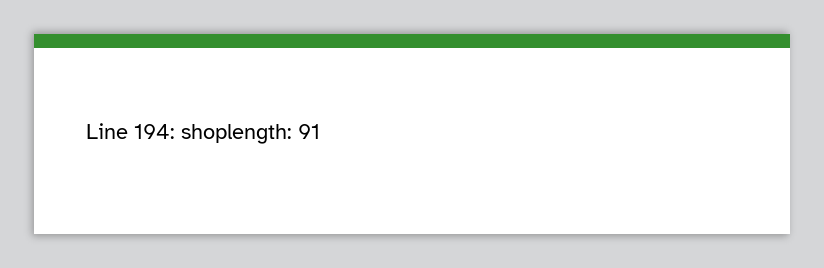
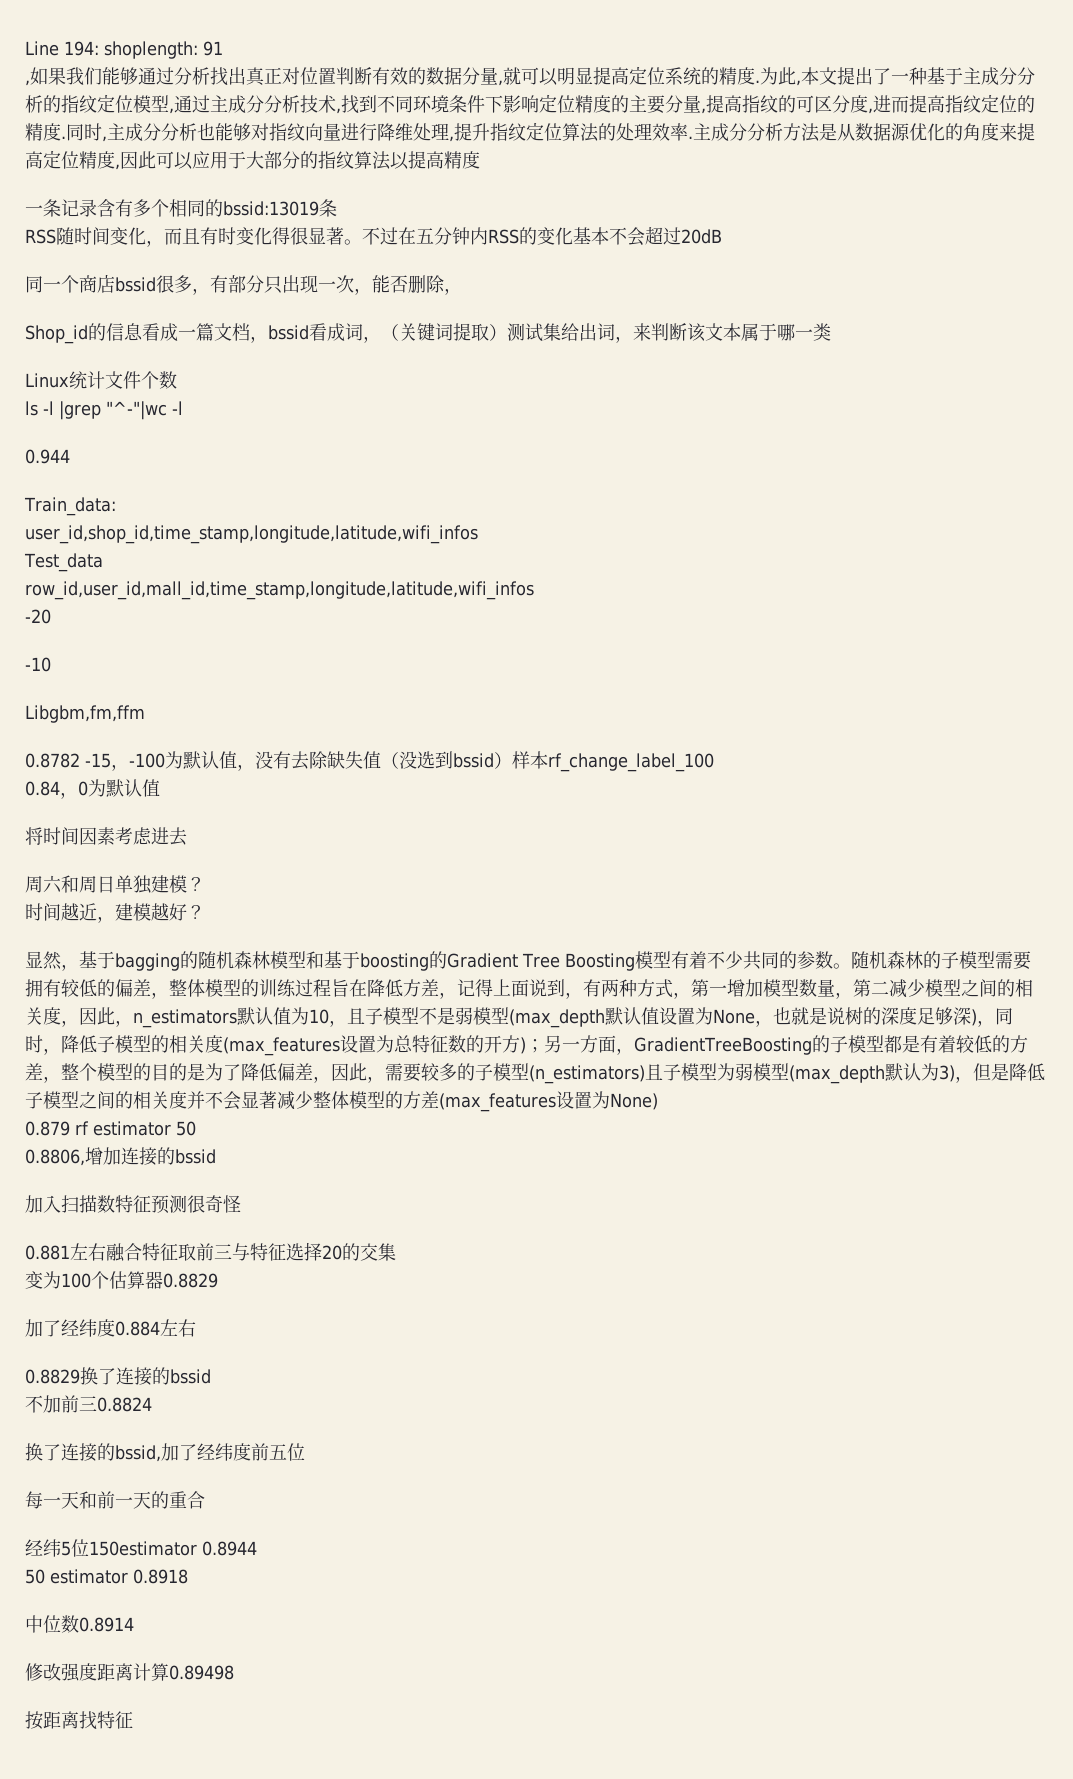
+ ,如果我们能够通过分析找出真正对位置判断有效的数据分量,就可以明显提高定位系统的精度.为此,本文提出了一种基于主成分分析的指纹定位模型,通过主成分分析技术,找到不同环境条件下影响定位精度的主要分量,提高指纹的可区分度,进而提高指纹定位的精度.同时,主成分分析也能够对指纹向量进行降维处理,提升指纹定位算法的处理效率.主成分分析方法是从数据源优化的角度来提高定位精度,因此可以应用于大部分的指纹算法以提高精度
+ 一条记录含有多个相同的bssid:13019条
+ RSS随时间变化，而且有时变化得很显著。不过在五分钟内RSS的变化基本不会超过20dB
+ 同一个商店bssid很多，有部分只出现一次，能否删除，
+ Shop_id的信息看成一篇文档，bssid看成词，（关键词提取）测试集给出词，来判断该文本属于哪一类
+ Linux统计文件个数
+ ls -l |grep "^-"|wc -l
+ 0.944
+ Train_data:
+ user_id,shop_id,time_stamp,longitude,latitude,wifi_infos
+ Test_data
+ row_id,user_id,mall_id,time_stamp,longitude,latitude,wifi_infos
+ -20
+ -10
+ Libgbm,fm,ffm
+ 0.8782 -15，-100为默认值，没有去除缺失值（没选到bssid）样本rf_change_label_100
+ 0.84，0为默认值
+ 将时间因素考虑进去
+ 周六和周日单独建模？
+ 时间越近，建模越好？
+ 显然，基于bagging的随机森林模型和基于boosting的Gradient Tree Boosting模型有着不少共同的参数。随机森林的子模型需要拥有较低的偏差，整体模型的训练过程旨在降低方差，记得上面说到，有两种方式，第一增加模型数量，第二减少模型之间的相关度，因此，n_estimators默认值为10，且子模型不是弱模型(max_depth默认值设置为None，也就是说树的深度足够深)，同时，降低子模型的相关度(max_features设置为总特征数的开方)；另一方面，GradientTreeBoosting的子模型都是有着较低的方差，整个模型的目的是为了降低偏差，因此，需要较多的子模型(n_estimators)且子模型为弱模型(max_depth默认为3)，但是降低子模型之间的相关度并不会显著减少整体模型的方差(max_features设置为None)
+ 0.879 rf estimator 50
+ 0.8806,增加连接的bssid
+ 加入扫描数特征预测很奇怪
+ 0.881左右融合特征取前三与特征选择20的交集
+ 变为100个估算器0.8829
+ 加了经纬度0.884左右
+ 0.8829换了连接的bssid
+ 不加前三0.8824
+ 换了连接的bssid,加了经纬度前五位
+ 每一天和前一天的重合
+ 经纬5位150estimator 0.8944
+ 50 estimator 0.8918
+ 中位数0.8914
+ 修改强度距离计算0.89498
+ 按距离找特征

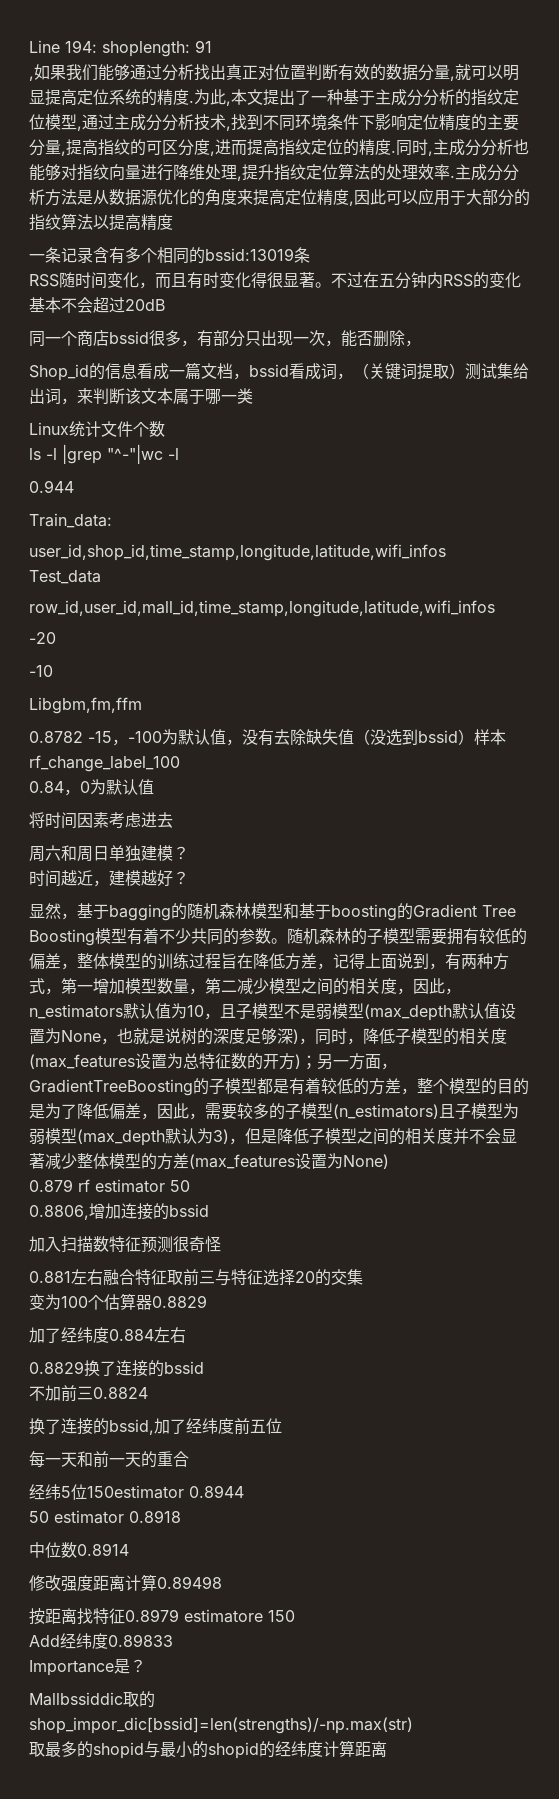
- 按距离找特征
+ 按距离找特征0.8979 estimatore 150
+ Add经纬度0.89833
+ Importance是？
+ Mallbssiddic取的shop_impor_dic[bssid]=len(strengths)/-np.max(str)
+ 取最多的shopid与最小的shopid的经纬度计算距离

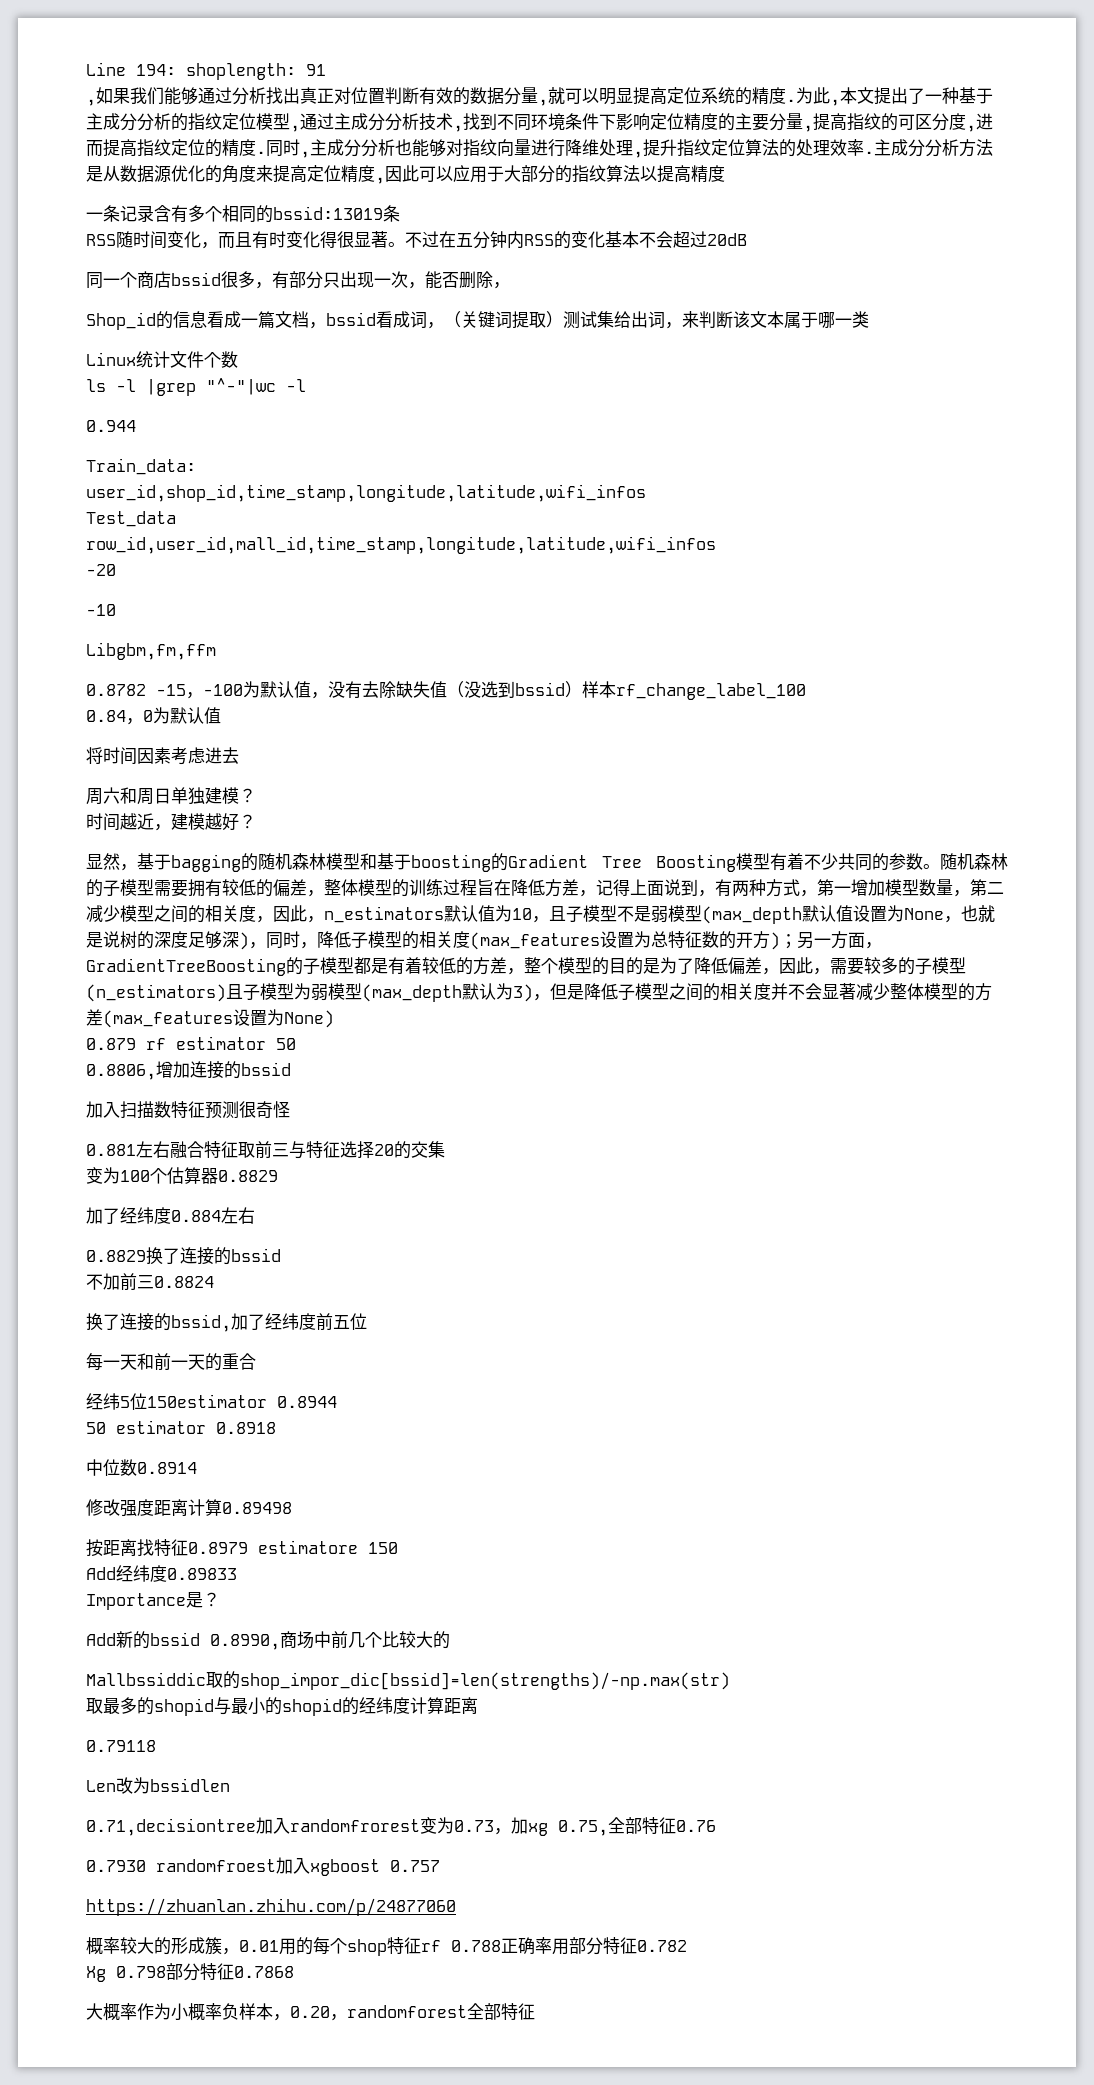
+ Add新的bssid 0.8990,商场中前几个比较大的
+ 0.79118
+ Len改为bssidlen
+ 0.71,decisiontree加入randomfrorest变为0.73，加xg 0.75,全部特征0.76
+ 0.7930 randomfroest加入xgboost 0.757
+ https://zhuanlan.zhihu.com/p/24877060
+ 概率较大的形成簇，0.01用的每个shop特征rf 0.788正确率用部分特征0.782
+ Xg 0.798部分特征0.7868
+ 大概率作为小概率负样本，0.20，randomforest全部特征

